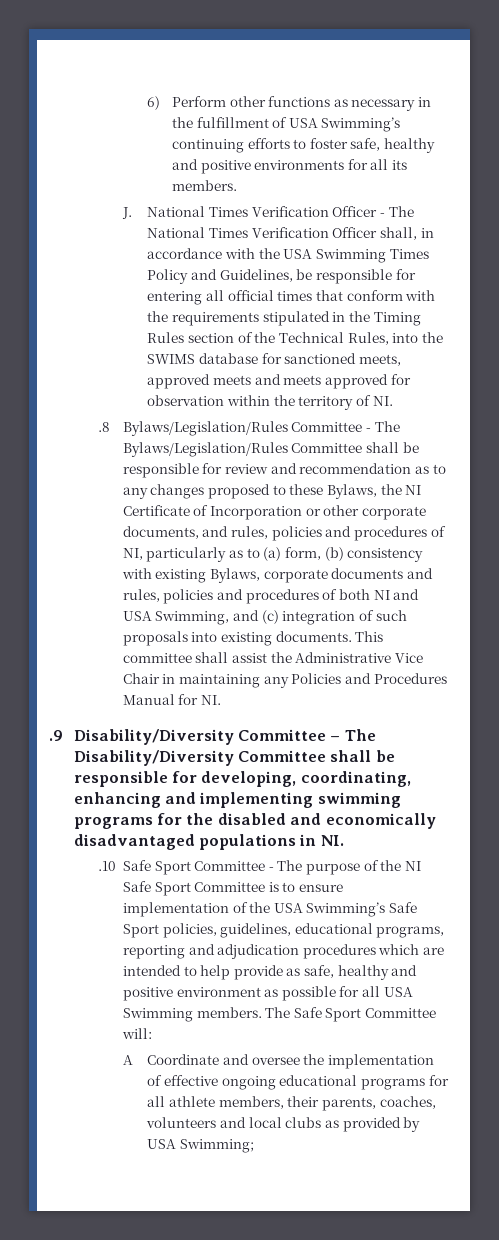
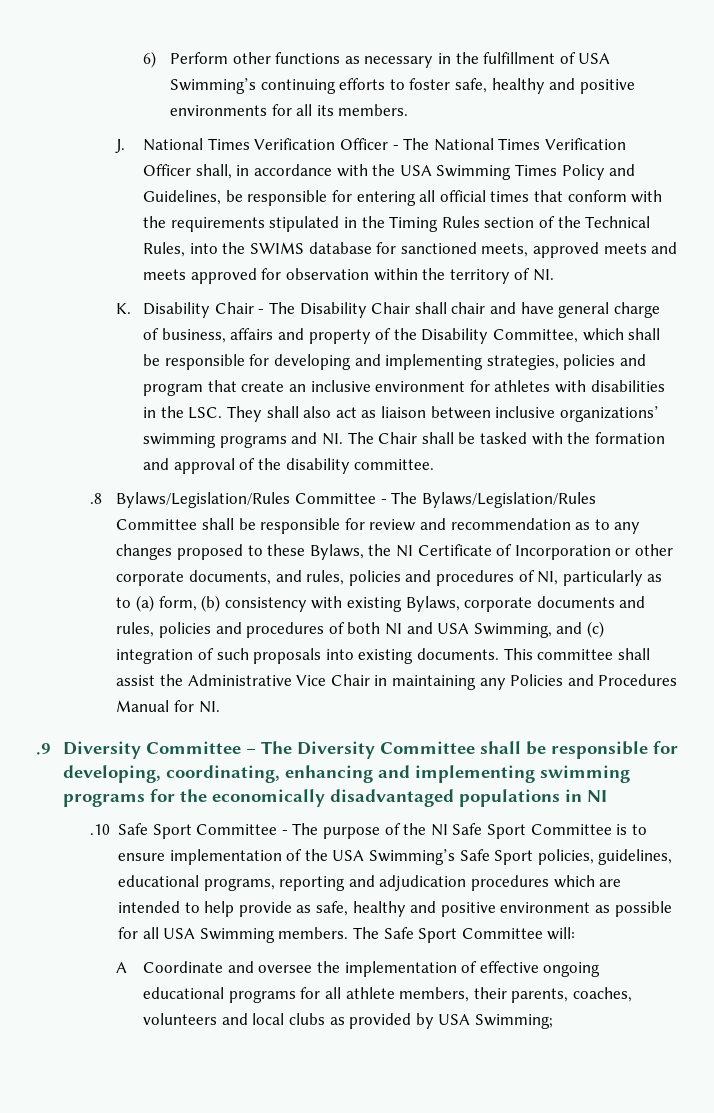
+ K. Disability Chair - The Disability Chair shall chair and have general charge of business, affairs and property of the Disability Committee, which shall be responsible for developing and implementing strategies, policies and program that create an inclusive environment for athletes with disabilities in the LSC. They shall also act as liaison between inclusive organizations’ swimming programs and NI. The Chair shall be tasked with the formation and approval of the disability committee.
- .9 Disability/Diversity Committee – The Disability/Diversity Committee shall be responsible for developing, coordinating, enhancing and implementing swimming programs for the disabled and economically disadvantaged populations in NI.
+ .9 Diversity Committee – The Diversity Committee shall be responsible for developing, coordinating, enhancing and implementing swimming programs for the economically disadvantaged populations in NI

